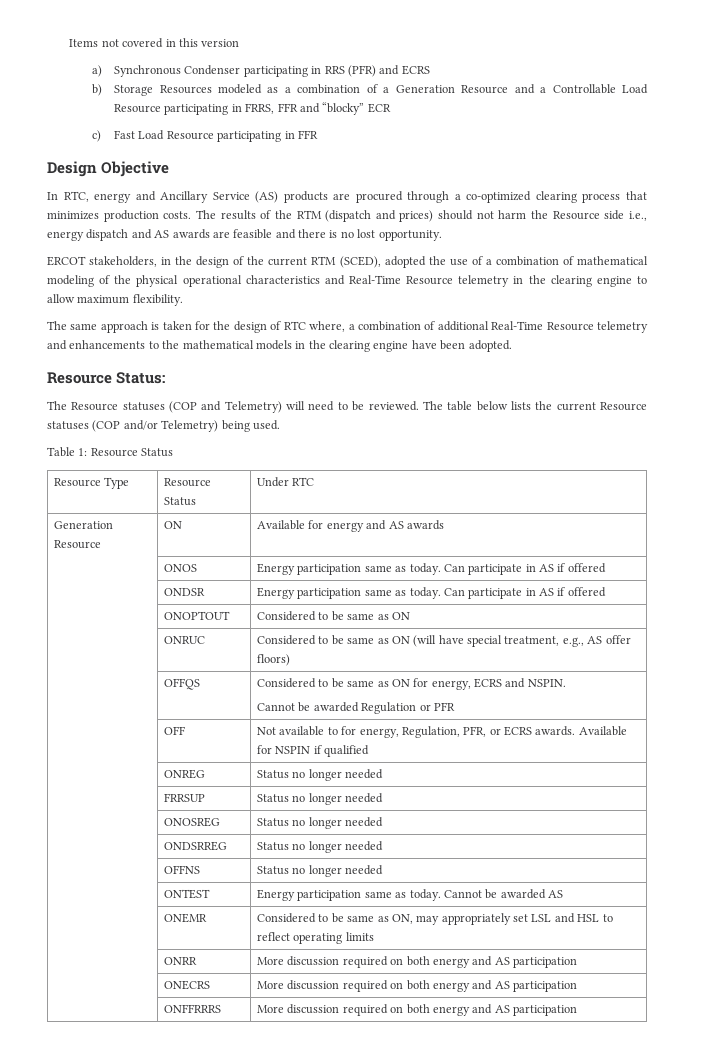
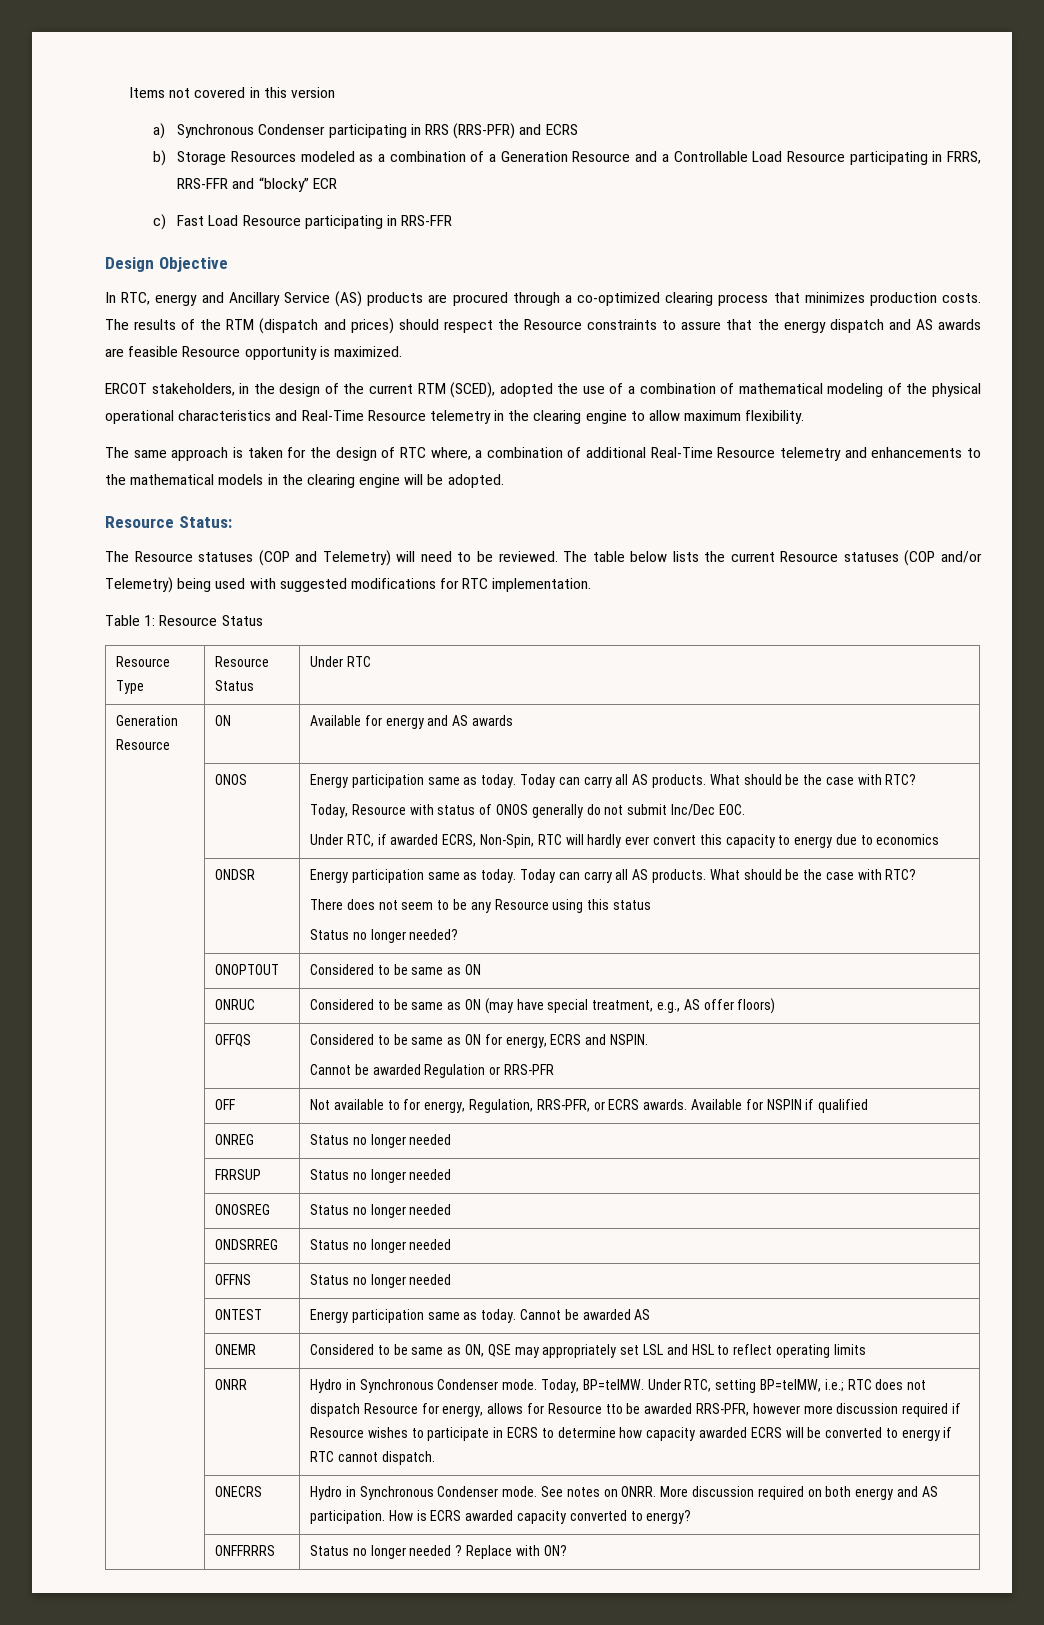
- a) Synchronous Condenser participating in RRS (PFR) and ECRS
+ a) Synchronous Condenser participating in RRS (RRS-PFR) and ECRS
- b) Storage Resources modeled as a combination of a Generation Resource and a Controllable Load Resource participating in FRRS, FFR and “blocky” ECR
+ b) Storage Resources modeled as a combination of a Generation Resource and a Controllable Load Resource participating in FRRS, RRS-FFR and “blocky” ECR
- c) Fast Load Resource participating in FFR
+ c) Fast Load Resource participating in RRS-FFR
- The results of the RTM (dispatch and prices) should not harm the Resource side i.e., energy dispatch and AS awards are feasible and there is no lost opportunity.
+ The results of the RTM (dispatch and prices) should respect the Resource constraints to assure that the energy dispatch and AS awards are feasible Resource opportunity is maximized.
- The same approach is taken for the design of RTC where, a combination of additional Real-Time Resource telemetry and enhancements to the mathematical models in the clearing engine have been adopted.
+ The same approach is taken for the design of RTC where, a combination of additional Real-Time Resource telemetry and enhancements to the mathematical models in the clearing engine will be adopted.
- The table below lists the current Resource statuses (COP and/or Telemetry) being used.
+ The table below lists the current Resource statuses (COP and/or Telemetry) being used with suggested modifications for RTC implementation.
- ONOS | Energy participation same as today. Can participate in AS if offered
+ ONOS | Energy participation same as today. Today can carry all AS products. What should be the case with RTC?
+ Today, Resource with status of ONOS generally do not submit Inc/Dec EOC.
+ Under RTC, if awarded ECRS, Non-Spin, RTC will hardly ever convert this capacity to energy due to economics
- | ONDSR | Energy participation same as today. Can participate in AS if offered
+ | ONDSR | Energy participation same as today. Today can carry all AS products. What should be the case with RTC?
+ There does not seem to be any Resource using this status
+ Status no longer needed?
- | ONRUC | Considered to be same as ON (will have special treatment, e.g., AS offer floors)
+ | ONRUC | Considered to be same as ON (may have special treatment, e.g., AS offer floors)
  | OFFQS | Considered to be same as ON for energy, ECRS and NSPIN.
- Cannot be awarded Regulation or PFR
+ Cannot be awarded Regulation or RRS-PFR
- | OFF | Not available to for energy, Regulation, PFR, or ECRS awards. Available for NSPIN if qualified
+ | OFF | Not available to for energy, Regulation, RRS-PFR, or ECRS awards. Available for NSPIN if qualified
- | ONEMR | Considered to be same as ON, may appropriately set LSL and HSL to reflect operating limits
+ | ONEMR | Considered to be same as ON, QSE may appropriately set LSL and HSL to reflect operating limits
- ONRR | More discussion required on both energy and AS participation
- | ONECRS | More discussion required on both energy and AS participation
- | ONFFRRRS | More discussion required on both energy and AS participation
+ ONRR | Hydro in Synchronous Condenser mode. Today, BP=telMW. Under RTC, setting BP=telMW, i.e.; RTC does not dispatch Resource for energy, allows for Resource tto be awarded RRS-PFR, however more discussion required if Resource wishes to participate in ECRS to determine how capacity awarded ECRS will be converted to energy if RTC cannot dispatch.
+ | ONECRS | Hydro in Synchronous Condenser mode. See notes on ONRR. More discussion required on both energy and AS participation. How is ECRS awarded capacity converted to energy?
+ | ONFFRRRS | Status no longer needed ? Replace with ON?

